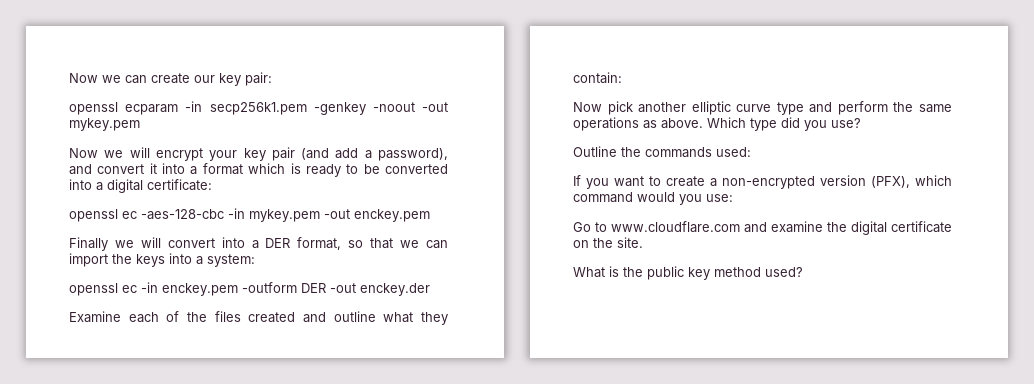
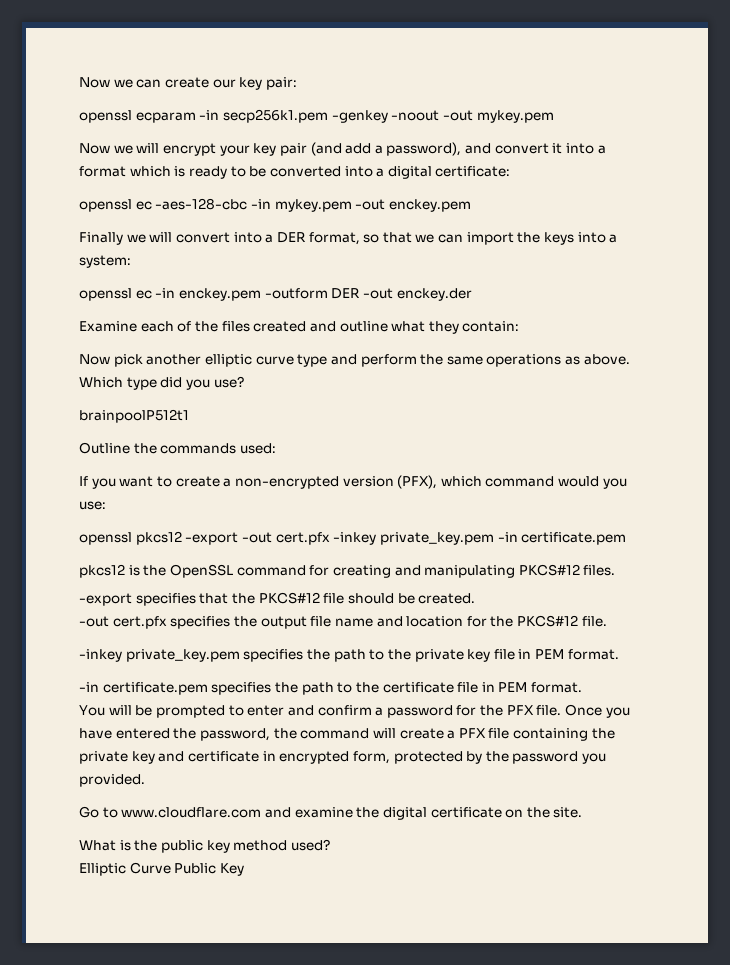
+ brainpoolP512t1
+ openssl pkcs12 -export -out cert.pfx -inkey private_key.pem -in certificate.pem
+ pkcs12 is the OpenSSL command for creating and manipulating PKCS#12 files.
+ -export specifies that the PKCS#12 file should be created.
+ -out cert.pfx specifies the output file name and location for the PKCS#12 file.
+ -inkey private_key.pem specifies the path to the private key file in PEM format.
+ -in certificate.pem specifies the path to the certificate file in PEM format.
+ You will be prompted to enter and confirm a password for the PFX file. Once you have entered the password, the command will create a PFX file containing the private key and certificate in encrypted form, protected by the password you provided.
+ Elliptic Curve Public Key

